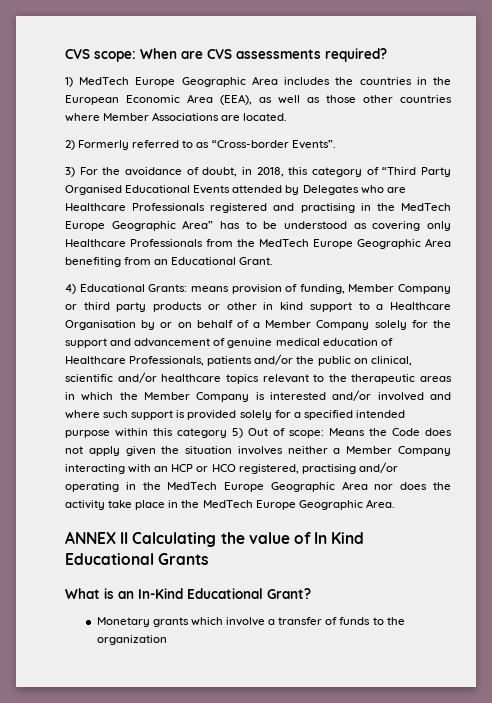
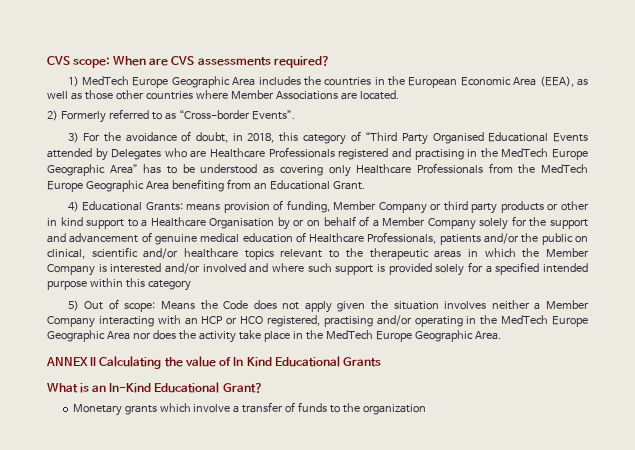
- means provision of funding, Member Company or third party products or other in kind support to a Healthcare Organisation by or on behalf of a Member Company solely for the support and advancement of genuine medical education of Healthcare Professionals, patients and/or the public on clinical, scientific and/or healthcare topics relevant to the therapeutic areas in which the Member Company is interested and/or involved and where such support is provided solely for a specified intended purpose within this category 5) Out of scope:
+ means provision of funding, Member Company or third party products or other in kind support to a Healthcare Organisation by or on behalf of a Member Company solely for the support and advancement of genuine medical education of Healthcare Professionals, patients and/or the public on clinical, scientific and/or healthcare topics relevant to the therapeutic areas in which the Member Company is interested and/or involved and where such support is provided solely for a specified intended purpose within this category
+ 5) Out of scope:

